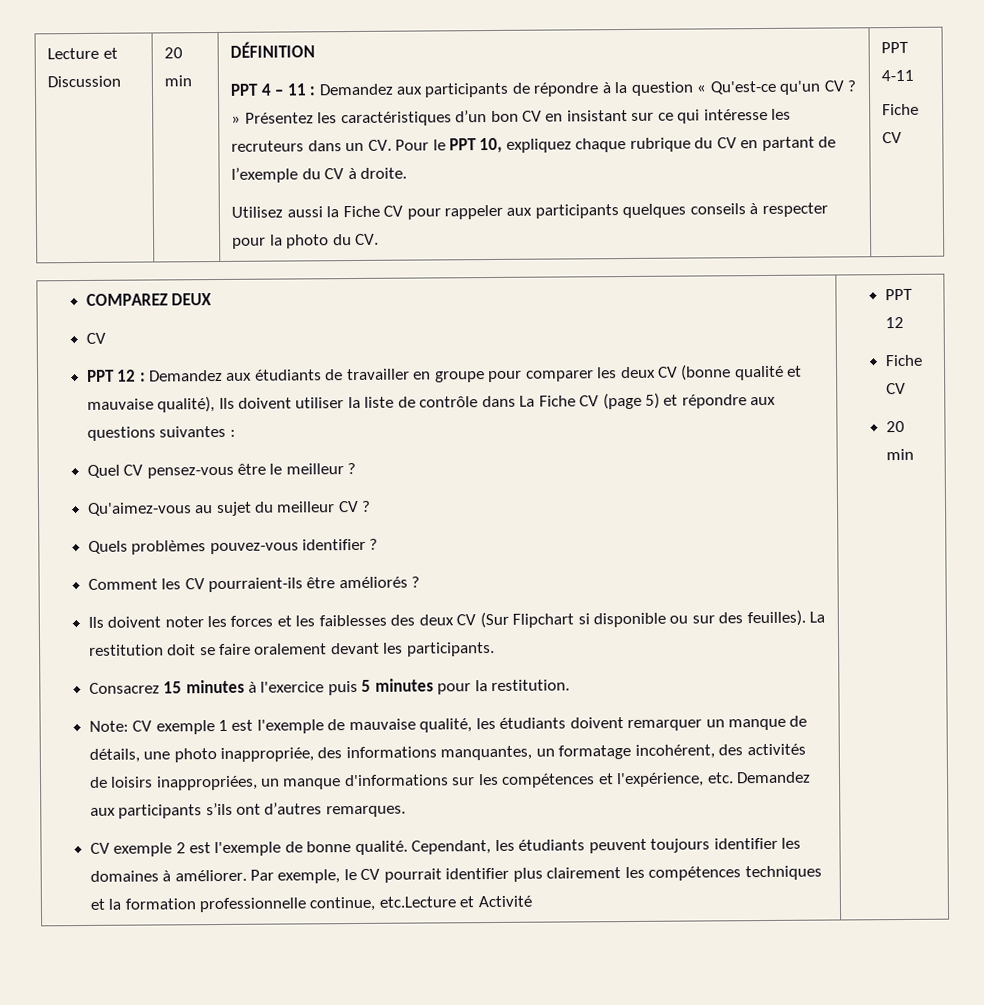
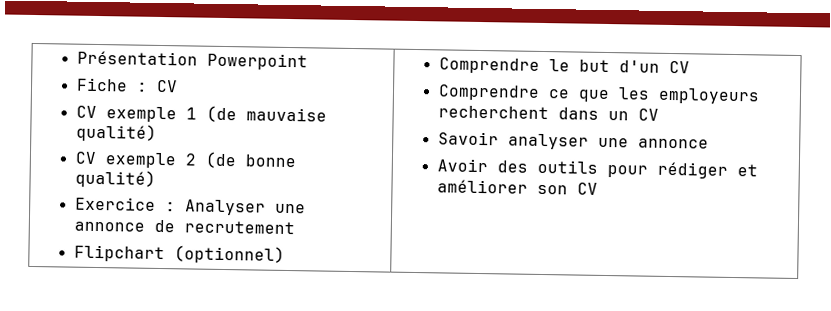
- Lecture et Discussion | 20 min | DÉFINITION
- PPT 4 – 11 : Demandez aux participants de répondre à la question « Qu'est-ce qu'un CV ? » Présentez les caractéristiques d’un bon CV en insistant sur ce qui intéresse les recruteurs dans un CV. Pour le PPT 10, expliquez chaque rubrique du CV en partant de l’exemple du CV à droite.
- Utilisez aussi la Fiche CV pour rappeler aux participants quelques conseils à respecter pour la photo du CV. | PPT 4-11
- Fiche CV
- COMPAREZ DEUX
- CV
- PPT 12 : Demandez aux étudiants de travailler en groupe pour comparer les deux CV (bonne qualité et mauvaise qualité), Ils doivent utiliser la liste de contrôle dans La Fiche CV (page 5) et répondre aux questions suivantes :
- Quel CV pensez-vous être le meilleur ?
- Qu'aimez-vous au sujet du meilleur CV ?
- Quels problèmes pouvez-vous identifier ?
- Comment les CV pourraient-ils être améliorés ?
- Ils doivent noter les forces et les faiblesses des deux CV (Sur Flipchart si disponible ou sur des feuilles). La restitution doit se faire oralement devant les participants.
- Consacrez 15 minutes à l'exercice puis 5 minutes pour la restitution.
- Note: CV exemple 1 est l'exemple de mauvaise qualité, les étudiants doivent remarquer un manque de détails, une photo inappropriée, des informations manquantes, un formatage incohérent, des activités de loisirs inappropriées, un manque d'informations sur les compétences et l'expérience, etc. Demandez aux participants s’ils ont d’autres remarques.
- CV exemple 2 est l'exemple de bonne qualité. Cependant, les étudiants peuvent toujours identifier les domaines à améliorer. Par exemple, le CV pourrait identifier plus clairement les compétences techniques et la formation professionnelle continue, etc.Lecture et Activité | PPT 12
- Fiche CV
- 20 min
+ Présentation Powerpoint
+ Fiche : CV
+ CV exemple 1 (de mauvaise qualité)
+ CV exemple 2 (de bonne qualité)
+ Exercice : Analyser une annonce de recrutement
+ Flipchart (optionnel) | Comprendre le but d'un CV
+ Comprendre ce que les employeurs recherchent dans un CV
+ Savoir analyser une annonce
+ Avoir des outils pour rédiger et améliorer son CV

